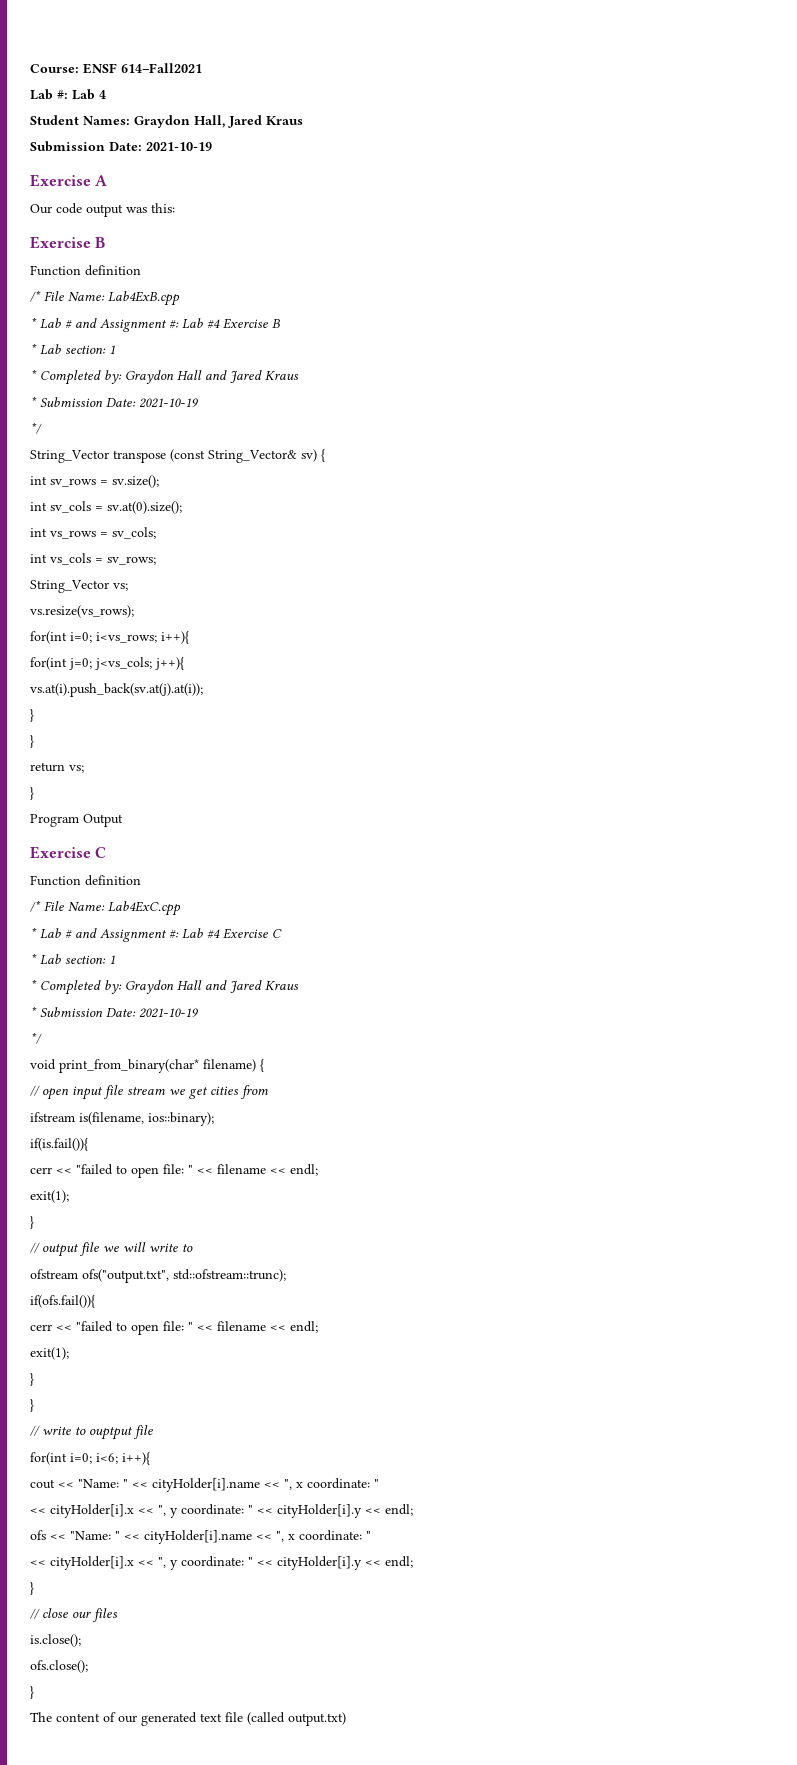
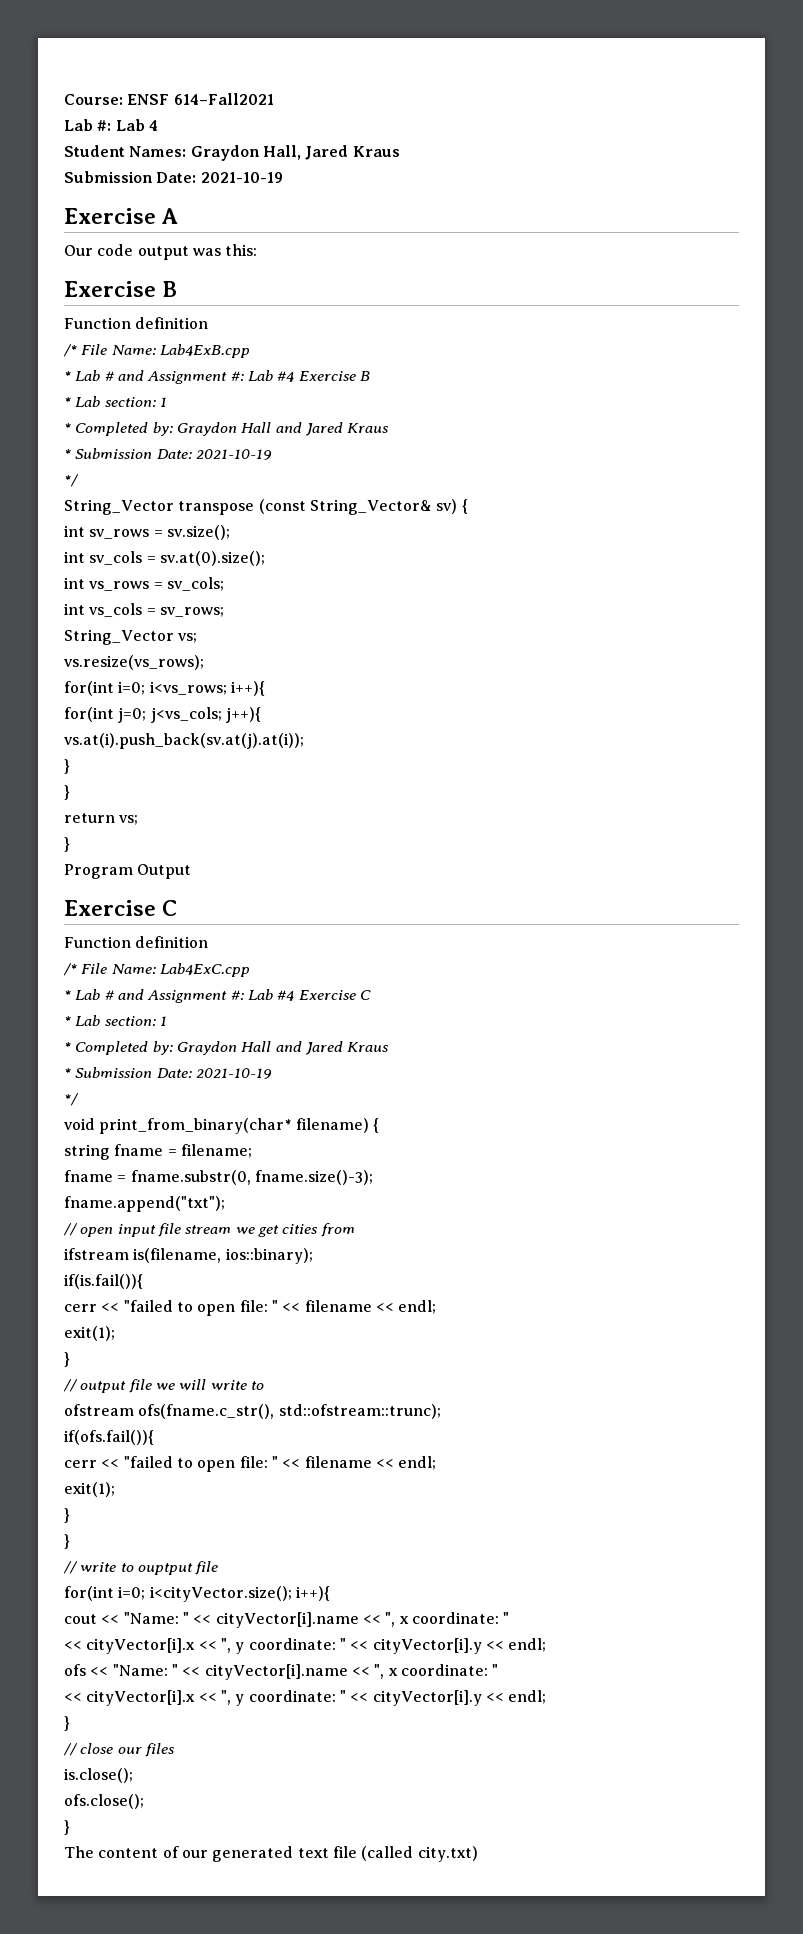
+ string fname = filename;
+ fname = fname.substr(0, fname.size()-3);
+ fname.append("txt");
- ofstream ofs("output.txt", std::ofstream::trunc);
+ ofstream ofs(fname.c_str(), std::ofstream::trunc);
- for(int i=0; i<6; i++){
+ for(int i=0; i<cityVector.size(); i++){
- cout << "Name: " << cityHolder[i].name << ", x coordinate: "
- << cityHolder[i].x << ", y coordinate: " << cityHolder[i].y << endl;
+ cout << "Name: " << cityVector[i].name << ", x coordinate: "
+ << cityVector[i].x << ", y coordinate: " << cityVector[i].y << endl;
- ofs << "Name: " << cityHolder[i].name << ", x coordinate: "
- << cityHolder[i].x << ", y coordinate: " << cityHolder[i].y << endl;
+ ofs << "Name: " << cityVector[i].name << ", x coordinate: "
+ << cityVector[i].x << ", y coordinate: " << cityVector[i].y << endl;
- The content of our generated text file (called output.txt)
+ The content of our generated text file (called city.txt)

